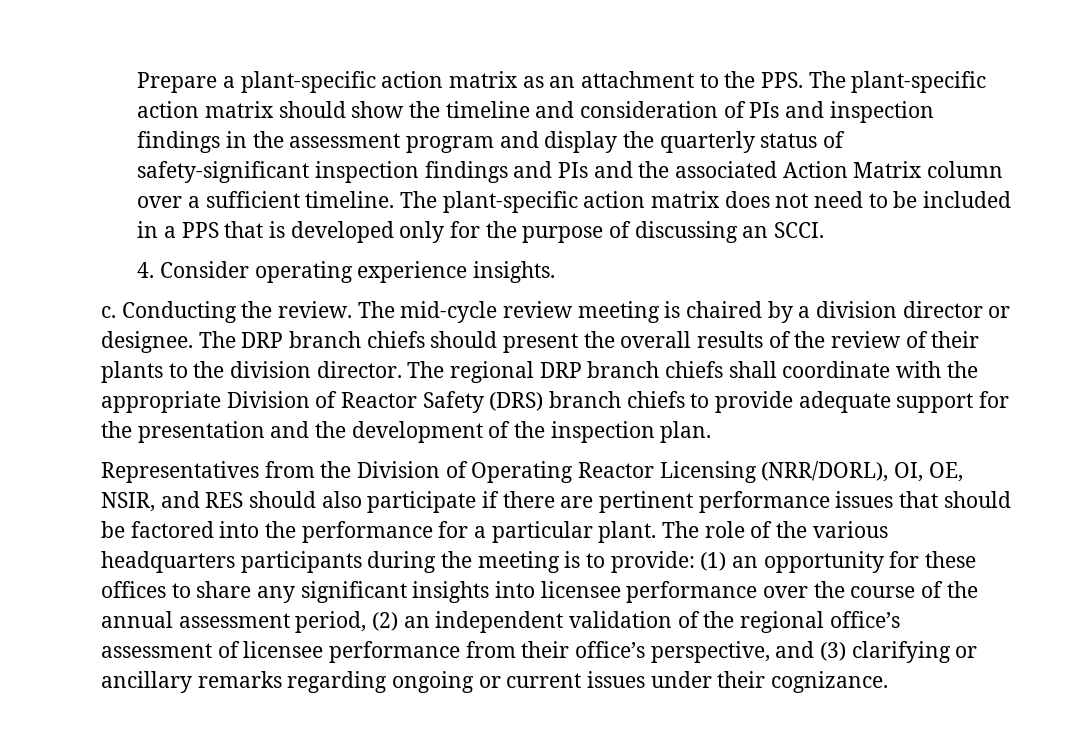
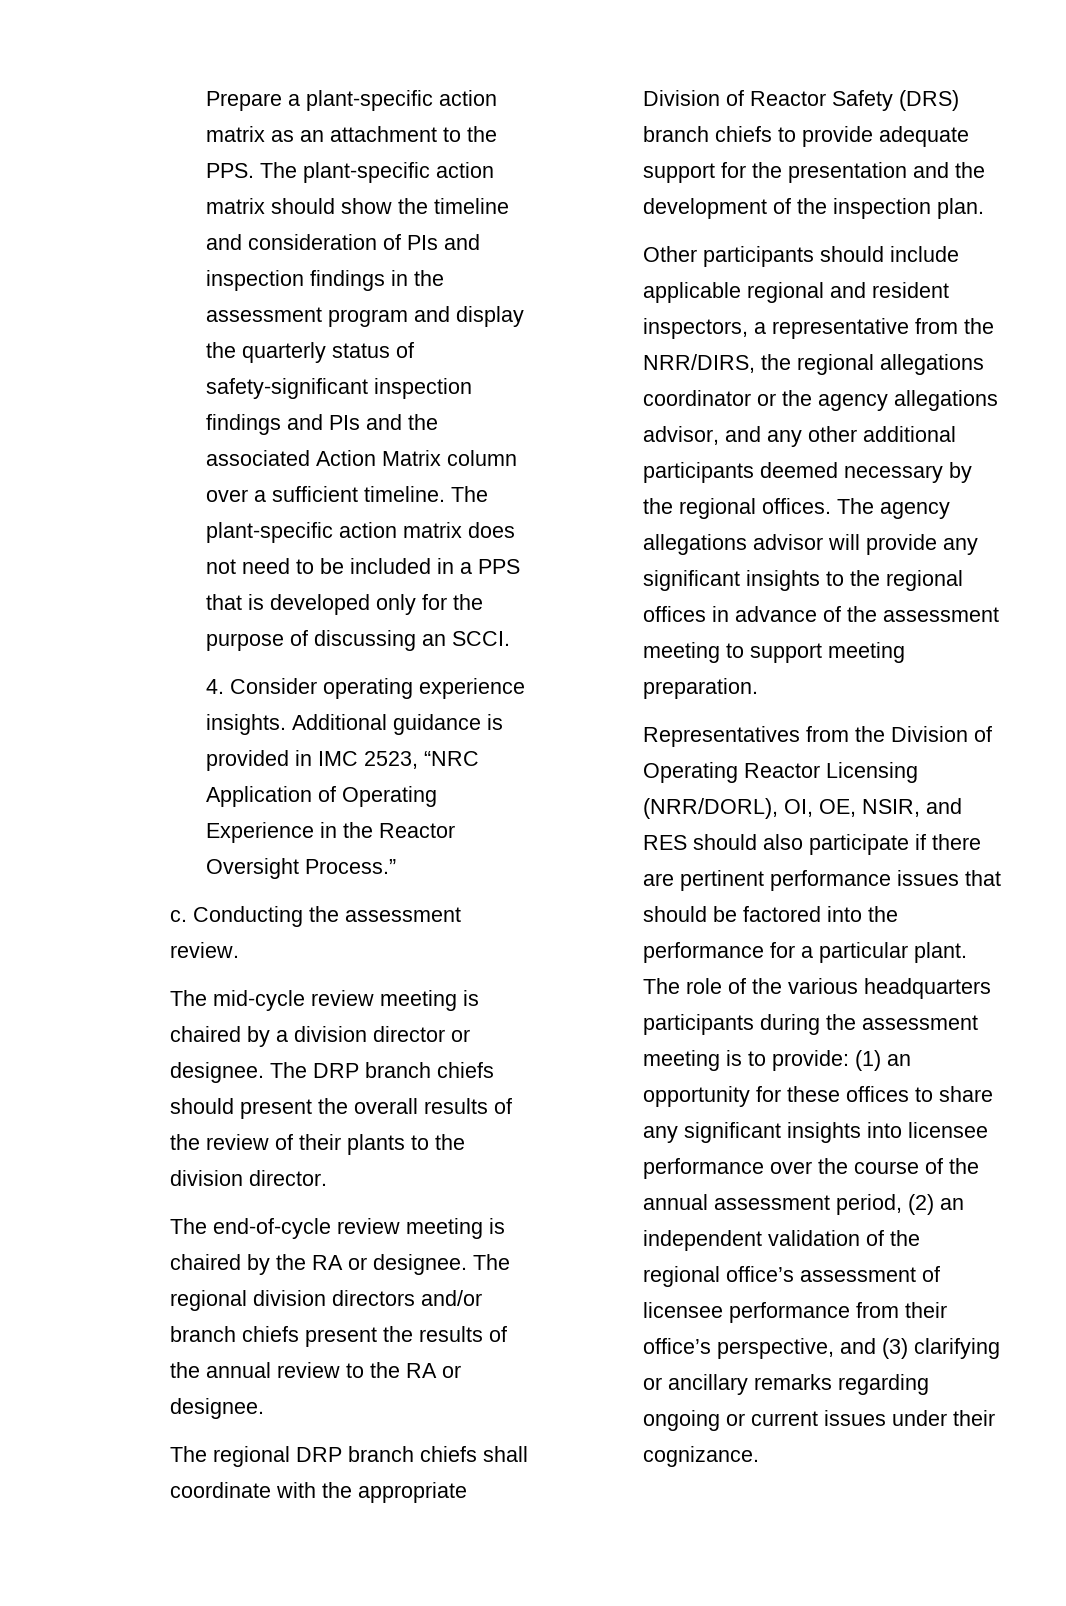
+ Additional guidance is provided in IMC 2523, “NRC Application of Operating Experience in the Reactor Oversight Process.”
- Conducting the review. The mid-cycle review meeting is chaired by a division director or designee.
+ Conducting the assessment review.
+ The mid-cycle review meeting is chaired by a division director or designee.
- The DRP branch chiefs should present the overall results of the review of their plants to the division director. The regional DRP branch chiefs shall coordinate with the appropriate Division of Reactor Safety (DRS) branch chiefs to provide adequate support for the presentation and the development of the inspection plan.
+ The DRP branch chiefs should present the overall results of the review of their plants to the division director.
+ The end-of-cycle review meeting is chaired by the RA or designee. The regional division directors and/or branch chiefs present the results of the annual review to the RA or designee.
+ The regional DRP branch chiefs shall coordinate with the appropriate Division of Reactor Safety (DRS) branch chiefs to provide adequate support for the presentation and the development of the inspection plan.
+ Other participants should include applicable regional and resident inspectors, a representative from the NRR/DIRS, the regional allegations coordinator or the agency allegations advisor, and any other additional participants deemed necessary by the regional offices. The agency allegations advisor will provide any significant insights to the regional offices in advance of the assessment meeting to support meeting preparation.
- The role of the various headquarters participants during the meeting is to provide:
+ The role of the various headquarters participants during the assessment meeting is to provide:

